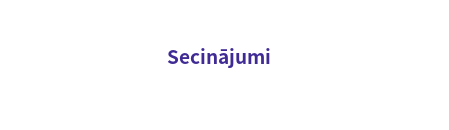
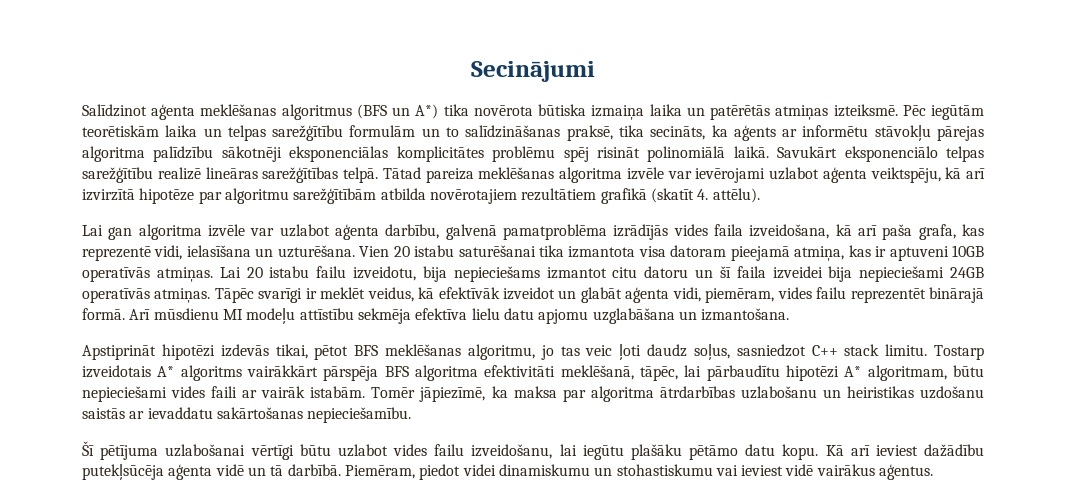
+ Salīdzinot aģenta meklēšanas algoritmus (BFS un A*) tika novērota būtiska izmaiņa laika un patērētās atmiņas izteiksmē. Pēc iegūtām teorētiskām laika un telpas sarežģītību formulām un to salīdzināšanas praksē, tika secināts, ka aģents ar informētu stāvokļu pārejas algoritma palīdzību sākotnēji eksponenciālas komplicitātes problēmu spēj risināt polinomiālā laikā. Savukārt eksponenciālo telpas sarežģītību realizē lineāras sarežģītības telpā. Tātad pareiza meklēšanas algoritma izvēle var ievērojami uzlabot aģenta veiktspēju, kā arī izvirzītā hipotēze par algoritmu sarežģītībām atbilda novērotajiem rezultātiem grafikā (skatīt 4. attēlu).
+ Lai gan algoritma izvēle var uzlabot aģenta darbību, galvenā pamatproblēma izrādījās vides faila izveidošana, kā arī paša grafa, kas reprezentē vidi, ielasīšana un uzturēšana. Vien 20 istabu saturēšanai tika izmantota visa datoram pieejamā atmiņa, kas ir aptuveni 10GB operatīvās atmiņas. Lai 20 istabu failu izveidotu, bija nepieciešams izmantot citu datoru un šī faila izveidei bija nepieciešami 24GB operatīvās atmiņas. Tāpēc svarīgi ir meklēt veidus, kā efektīvāk izveidot un glabāt aģenta vidi, piemēram, vides failu reprezentēt binārajā formā. Arī mūsdienu MI modeļu attīstību sekmēja efektīva lielu datu apjomu uzglabāšana un izmantošana.
+ Apstiprināt hipotēzi izdevās tikai, pētot BFS meklēšanas algoritmu, jo tas veic ļoti daudz soļus, sasniedzot C++ stack limitu. Tostarp izveidotais A* algoritms vairākkārt pārspēja BFS algoritma efektivitāti meklēšanā, tāpēc, lai pārbaudītu hipotēzi A* algoritmam, būtu nepieciešami vides faili ar vairāk istabām. Tomēr jāpiezīmē, ka maksa par algoritma ātrdarbības uzlabošanu un heiristikas uzdošanu saistās ar ievaddatu sakārtošanas nepieciešamību.
+ Šī pētījuma uzlabošanai vērtīgi būtu uzlabot vides failu izveidošanu, lai iegūtu plašāku pētāmo datu kopu. Kā arī ieviest dažādību putekļsūcēja aģenta vidē un tā darbībā. Piemēram, piedot videi dinamiskumu un stohastiskumu vai ieviest vidē vairākus aģentus.

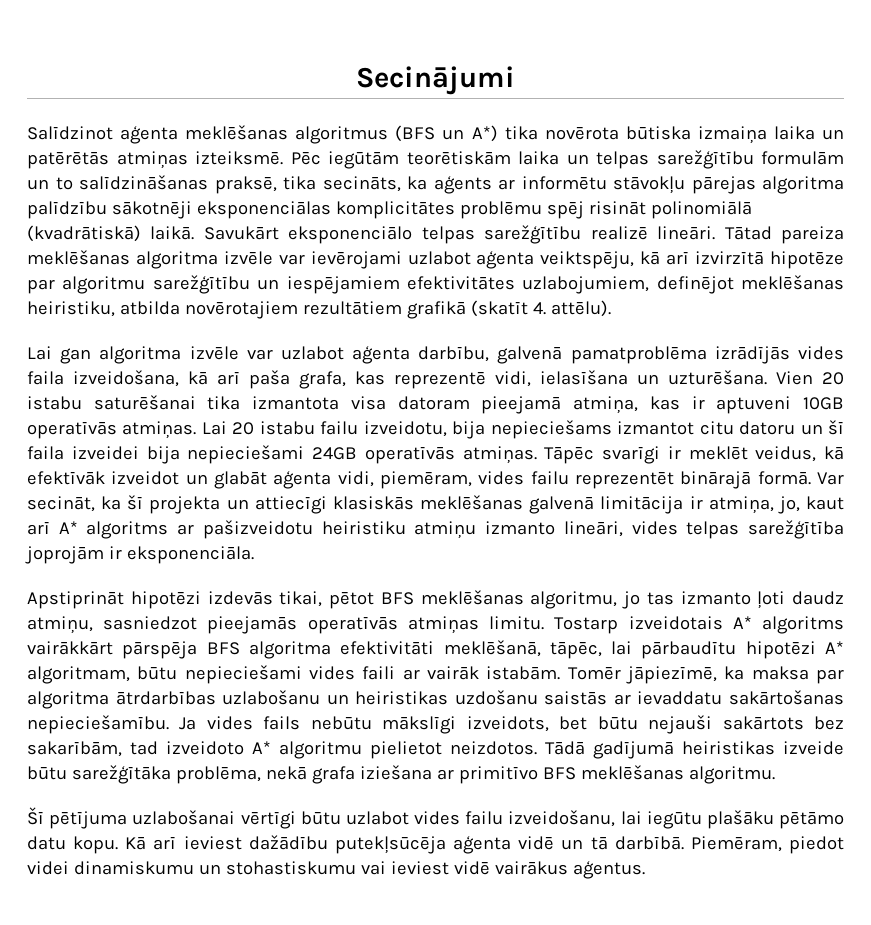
- Pēc iegūtām teorētiskām laika un telpas sarežģītību formulām un to salīdzināšanas praksē, tika secināts, ka aģents ar informētu stāvokļu pārejas algoritma palīdzību sākotnēji eksponenciālas komplicitātes problēmu spēj risināt polinomiālā laikā.
+ Pēc iegūtām teorētiskām laika un telpas sarežģītību formulām un to salīdzināšanas praksē, tika secināts, ka aģents ar informētu stāvokļu pārejas algoritma palīdzību sākotnēji eksponenciālas komplicitātes problēmu spēj risināt polinomiālā (kvadrātiskā) laikā.
- Savukārt eksponenciālo telpas sarežģītību realizē lineāras sarežģītības telpā.
+ Savukārt eksponenciālo telpas sarežģītību realizē lineāri.
- Tātad pareiza meklēšanas algoritma izvēle var ievērojami uzlabot aģenta veiktspēju, kā arī izvirzītā hipotēze par algoritmu sarežģītībām atbilda novērotajiem rezultātiem grafikā (skatīt 4. attēlu).
+ Tātad pareiza meklēšanas algoritma izvēle var ievērojami uzlabot aģenta veiktspēju, kā arī izvirzītā hipotēze par algoritmu sarežģītību un iespējamiem efektivitātes uzlabojumiem, definējot meklēšanas heiristiku, atbilda novērotajiem rezultātiem grafikā (skatīt 4. attēlu).
- Arī mūsdienu MI modeļu attīstību sekmēja efektīva lielu datu apjomu uzglabāšana un izmantošana.
+ Var secināt, ka šī projekta un attiecīgi klasiskās meklēšanas galvenā limitācija ir atmiņa, jo, kaut arī A* algoritms ar pašizveidotu heiristiku atmiņu izmanto lineāri, vides telpas sarežģītība joprojām ir eksponenciāla.
- Apstiprināt hipotēzi izdevās tikai, pētot BFS meklēšanas algoritmu, jo tas veic ļoti daudz soļus, sasniedzot C++ stack limitu.
+ Apstiprināt hipotēzi izdevās tikai, pētot BFS meklēšanas algoritmu, jo tas izmanto ļoti daudz atmiņu, sasniedzot pieejamās operatīvās atmiņas limitu.
+ Ja vides fails nebūtu mākslīgi izveidots, bet būtu nejauši sakārtots bez sakarībām, tad izveidoto A* algoritmu pielietot neizdotos. Tādā gadījumā heiristikas izveide būtu sarežģītāka problēma, nekā grafa iziešana ar primitīvo BFS meklēšanas algoritmu.

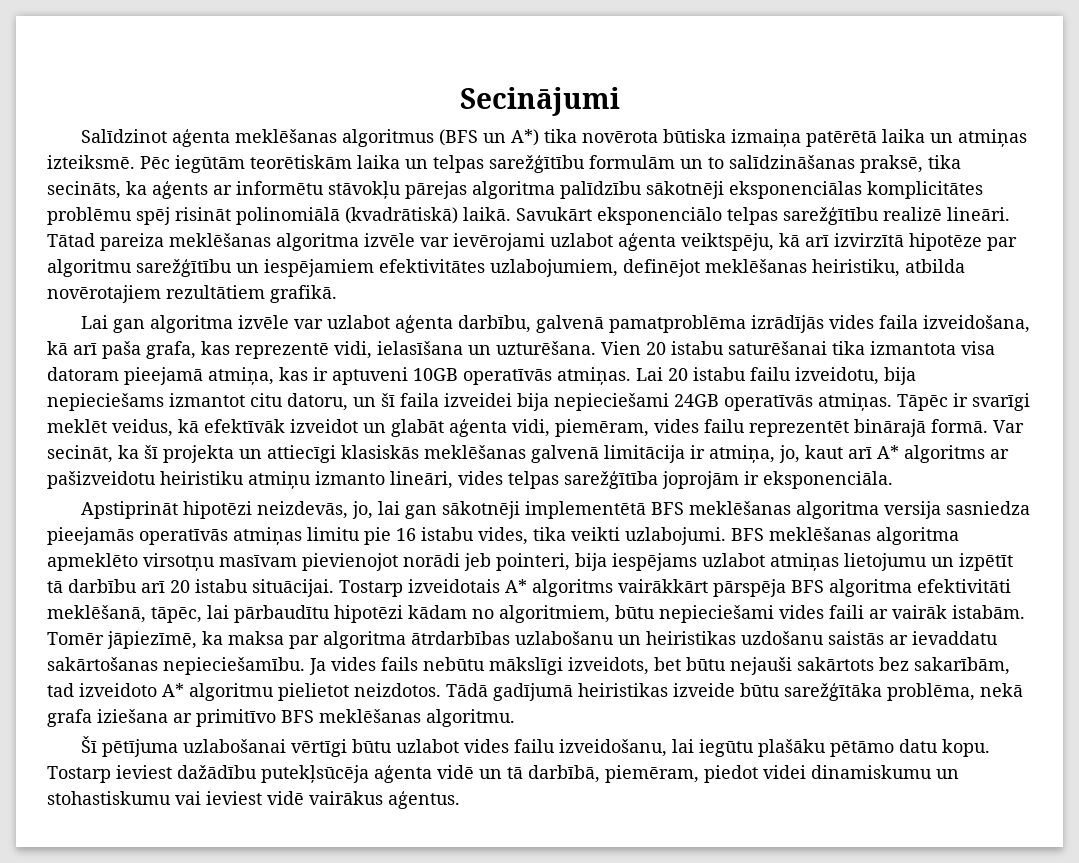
- Salīdzinot aģenta meklēšanas algoritmus (BFS un A*) tika novērota būtiska izmaiņa laika un patērētās atmiņas izteiksmē.
+ Salīdzinot aģenta meklēšanas algoritmus (BFS un A*) tika novērota būtiska izmaiņa patērētā laika un atmiņas izteiksmē.
- Tātad pareiza meklēšanas algoritma izvēle var ievērojami uzlabot aģenta veiktspēju, kā arī izvirzītā hipotēze par algoritmu sarežģītību un iespējamiem efektivitātes uzlabojumiem, definējot meklēšanas heiristiku, atbilda novērotajiem rezultātiem grafikā (skatīt 4. attēlu).
+ Tātad pareiza meklēšanas algoritma izvēle var ievērojami uzlabot aģenta veiktspēju, kā arī izvirzītā hipotēze par algoritmu sarežģītību un iespējamiem efektivitātes uzlabojumiem, definējot meklēšanas heiristiku, atbilda novērotajiem rezultātiem grafikā.
- Lai 20 istabu failu izveidotu, bija nepieciešams izmantot citu datoru un šī faila izveidei bija nepieciešami 24GB operatīvās atmiņas.
+ Lai 20 istabu failu izveidotu, bija nepieciešams izmantot citu datoru, un šī faila izveidei bija nepieciešami 24GB operatīvās atmiņas.
- Tāpēc svarīgi ir meklēt veidus, kā efektīvāk izveidot un glabāt aģenta vidi, piemēram, vides failu reprezentēt binārajā formā.
+ Tāpēc ir svarīgi meklēt veidus, kā efektīvāk izveidot un glabāt aģenta vidi, piemēram, vides failu reprezentēt binārajā formā.
- Apstiprināt hipotēzi izdevās tikai, pētot BFS meklēšanas algoritmu, jo tas izmanto ļoti daudz atmiņu, sasniedzot pieejamās operatīvās atmiņas limitu.
+ Apstiprināt hipotēzi neizdevās, jo, lai gan sākotnēji implementētā BFS meklēšanas algoritma versija sasniedza pieejamās operatīvās atmiņas limitu pie 16 istabu vides, tika veikti uzlabojumi. BFS meklēšanas algoritma apmeklēto virsotņu masīvam pievienojot norādi jeb pointeri, bija iespējams uzlabot atmiņas lietojumu un izpētīt tā darbību arī 20 istabu situācijai.
- Tostarp izveidotais A* algoritms vairākkārt pārspēja BFS algoritma efektivitāti meklēšanā, tāpēc, lai pārbaudītu hipotēzi A* algoritmam, būtu nepieciešami vides faili ar vairāk istabām.
+ Tostarp izveidotais A* algoritms vairākkārt pārspēja BFS algoritma efektivitāti meklēšanā, tāpēc, lai pārbaudītu hipotēzi kādam no algoritmiem, būtu nepieciešami vides faili ar vairāk istabām.
- Kā arī ieviest dažādību putekļsūcēja aģenta vidē un tā darbībā. Piemēram, piedot videi dinamiskumu un stohastiskumu vai ieviest vidē vairākus aģentus.
+ Tostarp ieviest dažādību putekļsūcēja aģenta vidē un tā darbībā, piemēram, piedot videi dinamiskumu un stohastiskumu vai ieviest vidē vairākus aģentus.

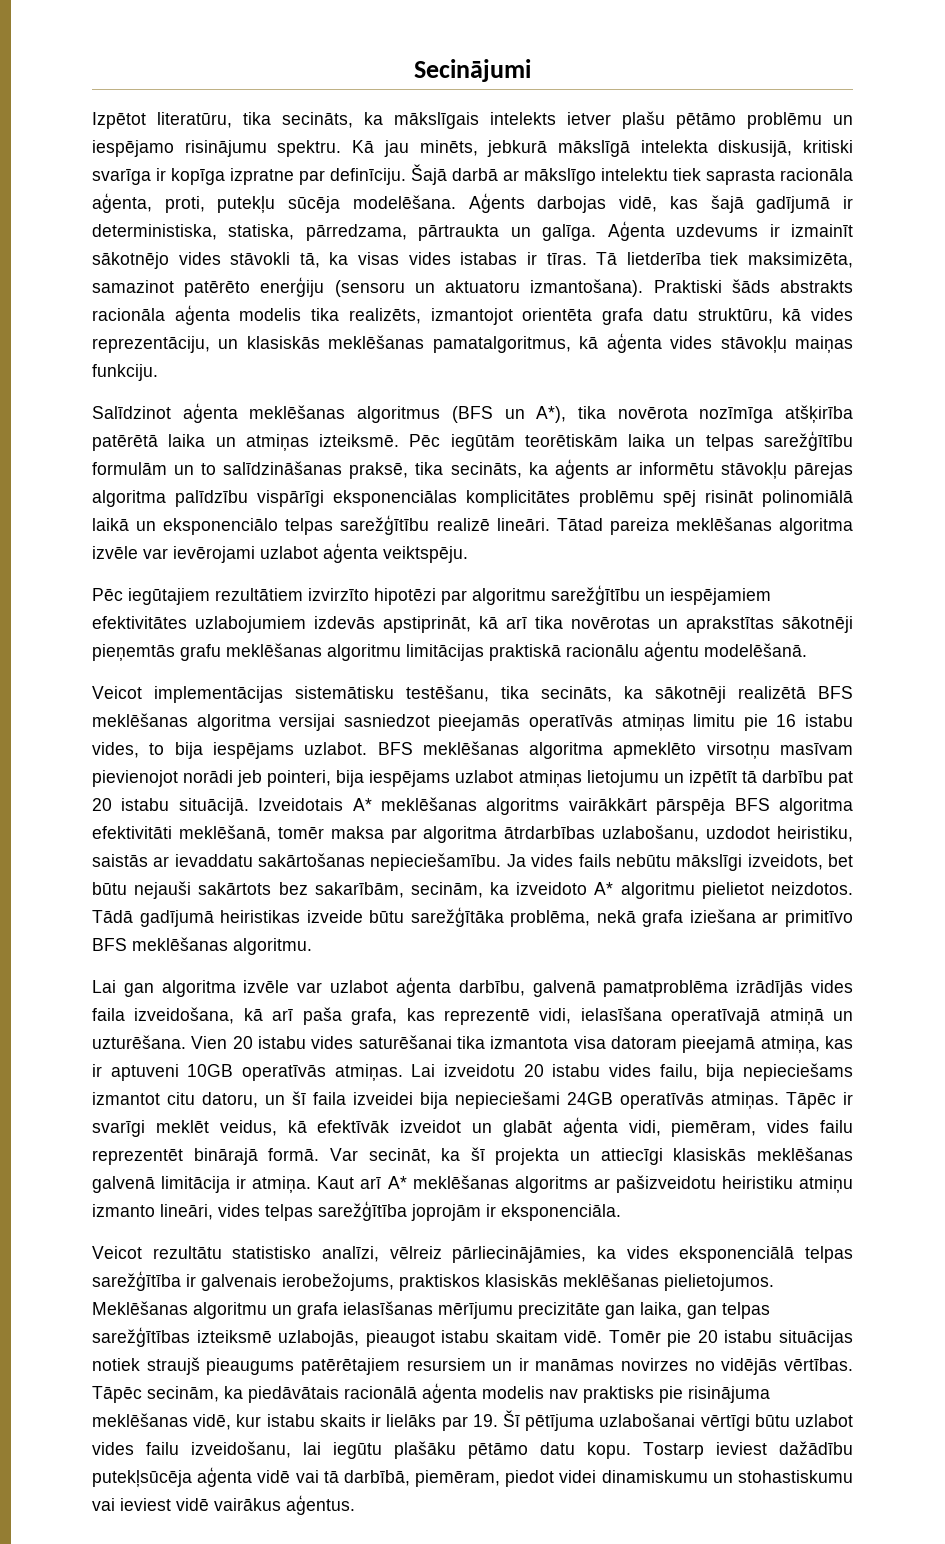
+ Izpētot literatūru, tika secināts, ka mākslīgais intelekts ietver plašu pētāmo problēmu un iespējamo risinājumu spektru. Kā jau minēts, jebkurā mākslīgā intelekta diskusijā, kritiski svarīga ir kopīga izpratne par definīciju. Šajā darbā ar mākslīgo intelektu tiek saprasta racionāla aģenta, proti, putekļu sūcēja modelēšana. Aģents darbojas vidē, kas šajā gadījumā ir deterministiska, statiska, pārredzama, pārtraukta un galīga. Aģenta uzdevums ir izmainīt sākotnējo vides stāvokli tā, ka visas vides istabas ir tīras. Tā lietderība tiek maksimizēta, samazinot patērēto enerģiju (sensoru un aktuatoru izmantošana). Praktiski šāds abstrakts racionāla aģenta modelis tika realizēts, izmantojot orientēta grafa datu struktūru, kā vides reprezentāciju, un klasiskās meklēšanas pamatalgoritmus, kā aģenta vides stāvokļu maiņas funkciju.
- Salīdzinot aģenta meklēšanas algoritmus (BFS un A*) tika novērota būtiska izmaiņa patērētā laika un atmiņas izteiksmē.
+ Salīdzinot aģenta meklēšanas algoritmus (BFS un A*), tika novērota nozīmīga atšķirība patērētā laika un atmiņas izteiksmē.
- Pēc iegūtām teorētiskām laika un telpas sarežģītību formulām un to salīdzināšanas praksē, tika secināts, ka aģents ar informētu stāvokļu pārejas algoritma palīdzību sākotnēji eksponenciālas komplicitātes problēmu spēj risināt polinomiālā (kvadrātiskā) laikā. Savukārt eksponenciālo telpas sarežģītību realizē lineāri.
+ Pēc iegūtām teorētiskām laika un telpas sarežģītību formulām un to salīdzināšanas praksē, tika secināts, ka aģents ar informētu stāvokļu pārejas algoritma palīdzību vispārīgi eksponenciālas komplicitātes problēmu spēj risināt polinomiālā laikā un eksponenciālo telpas sarežģītību realizē lineāri.
- Tātad pareiza meklēšanas algoritma izvēle var ievērojami uzlabot aģenta veiktspēju, kā arī izvirzītā hipotēze par algoritmu sarežģītību un iespējamiem efektivitātes uzlabojumiem, definējot meklēšanas heiristiku, atbilda novērotajiem rezultātiem grafikā.
+ Tātad pareiza meklēšanas algoritma izvēle var ievērojami uzlabot aģenta veiktspēju.
+ Pēc iegūtajiem rezultātiem izvirzīto hipotēzi par algoritmu sarežģītību un iespējamiem efektivitātes uzlabojumiem izdevās apstiprināt, kā arī tika novērotas un aprakstītas sākotnēji pieņemtās grafu meklēšanas algoritmu limitācijas praktiskā racionālu aģentu modelēšanā.
+ Veicot implementācijas sistemātisku testēšanu, tika secināts, ka sākotnēji realizētā BFS meklēšanas algoritma versijai sasniedzot pieejamās operatīvās atmiņas limitu pie 16 istabu vides, to bija iespējams uzlabot. BFS meklēšanas algoritma apmeklēto virsotņu masīvam pievienojot norādi jeb pointeri, bija iespējams uzlabot atmiņas lietojumu un izpētīt tā darbību pat 20 istabu situācijā. Izveidotais A* meklēšanas algoritms vairākkārt pārspēja BFS algoritma efektivitāti meklēšanā, tomēr maksa par algoritma ātrdarbības uzlabošanu, uzdodot heiristiku, saistās ar ievaddatu sakārtošanas nepieciešamību. Ja vides fails nebūtu mākslīgi izveidots, bet būtu nejauši sakārtots bez sakarībām, secinām, ka izveidoto A* algoritmu pielietot neizdotos. Tādā gadījumā heiristikas izveide būtu sarežģītāka problēma, nekā grafa iziešana ar primitīvo BFS meklēšanas algoritmu.
- Lai gan algoritma izvēle var uzlabot aģenta darbību, galvenā pamatproblēma izrādījās vides faila izveidošana, kā arī paša grafa, kas reprezentē vidi, ielasīšana un uzturēšana.
+ Lai gan algoritma izvēle var uzlabot aģenta darbību, galvenā pamatproblēma izrādījās vides faila izveidošana, kā arī paša grafa, kas reprezentē vidi, ielasīšana operatīvajā atmiņā un uzturēšana.
- Vien 20 istabu saturēšanai tika izmantota visa datoram pieejamā atmiņa, kas ir aptuveni 10GB operatīvās atmiņas.
+ Vien 20 istabu vides saturēšanai tika izmantota visa datoram pieejamā atmiņa, kas ir aptuveni 10GB operatīvās atmiņas.
- Lai 20 istabu failu izveidotu, bija nepieciešams izmantot citu datoru, un šī faila izveidei bija nepieciešami 24GB operatīvās atmiņas.
+ Lai izveidotu 20 istabu vides failu, bija nepieciešams izmantot citu datoru, un šī faila izveidei bija nepieciešami 24GB operatīvās atmiņas.
- Var secināt, ka šī projekta un attiecīgi klasiskās meklēšanas galvenā limitācija ir atmiņa, jo, kaut arī A* algoritms ar pašizveidotu heiristiku atmiņu izmanto lineāri, vides telpas sarežģītība joprojām ir eksponenciāla.
+ Var secināt, ka šī projekta un attiecīgi klasiskās meklēšanas galvenā limitācija ir atmiņa. Kaut arī A* meklēšanas algoritms ar pašizveidotu heiristiku atmiņu izmanto lineāri, vides telpas sarežģītība joprojām ir eksponenciāla.
- Apstiprināt hipotēzi neizdevās, jo, lai gan sākotnēji implementētā BFS meklēšanas algoritma versija sasniedza pieejamās operatīvās atmiņas limitu pie 16 istabu vides, tika veikti uzlabojumi. BFS meklēšanas algoritma apmeklēto virsotņu masīvam pievienojot norādi jeb pointeri, bija iespējams uzlabot atmiņas lietojumu un izpētīt tā darbību arī 20 istabu situācijai. Tostarp izveidotais A* algoritms vairākkārt pārspēja BFS algoritma efektivitāti meklēšanā, tāpēc, lai pārbaudītu hipotēzi kādam no algoritmiem, būtu nepieciešami vides faili ar vairāk istabām. Tomēr jāpiezīmē, ka maksa par algoritma ātrdarbības uzlabošanu un heiristikas uzdošanu saistās ar ievaddatu sakārtošanas nepieciešamību. Ja vides fails nebūtu mākslīgi izveidots, bet būtu nejauši sakārtots bez sakarībām, tad izveidoto A* algoritmu pielietot neizdotos. Tādā gadījumā heiristikas izveide būtu sarežģītāka problēma, nekā grafa iziešana ar primitīvo BFS meklēšanas algoritmu.
- Šī pētījuma uzlabošanai vērtīgi būtu uzlabot vides failu izveidošanu, lai iegūtu plašāku pētāmo datu kopu.
+ Veicot rezultātu statistisko analīzi, vēlreiz pārliecinājāmies, ka vides eksponenciālā telpas sarežģītība ir galvenais ierobežojums, praktiskos klasiskās meklēšanas pielietojumos. Meklēšanas algoritmu un grafa ielasīšanas mērījumu precizitāte gan laika, gan telpas sarežģītības izteiksmē uzlabojās, pieaugot istabu skaitam vidē. Tomēr pie 20 istabu situācijas notiek straujš pieaugums patērētajiem resursiem un ir manāmas novirzes no vidējās vērtības. Tāpēc secinām, ka piedāvātais racionālā aģenta modelis nav praktisks pie risinājuma meklēšanas vidē, kur istabu skaits ir lielāks par 19. Šī pētījuma uzlabošanai vērtīgi būtu uzlabot vides failu izveidošanu, lai iegūtu plašāku pētāmo datu kopu.
- Tostarp ieviest dažādību putekļsūcēja aģenta vidē un tā darbībā, piemēram, piedot videi dinamiskumu un stohastiskumu vai ieviest vidē vairākus aģentus.
+ Tostarp ieviest dažādību putekļsūcēja aģenta vidē vai tā darbībā, piemēram, piedot videi dinamiskumu un stohastiskumu vai ieviest vidē vairākus aģentus.

